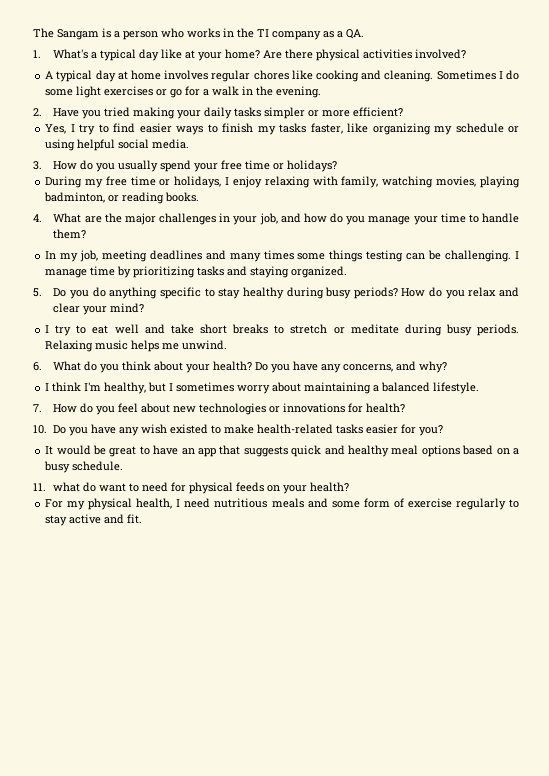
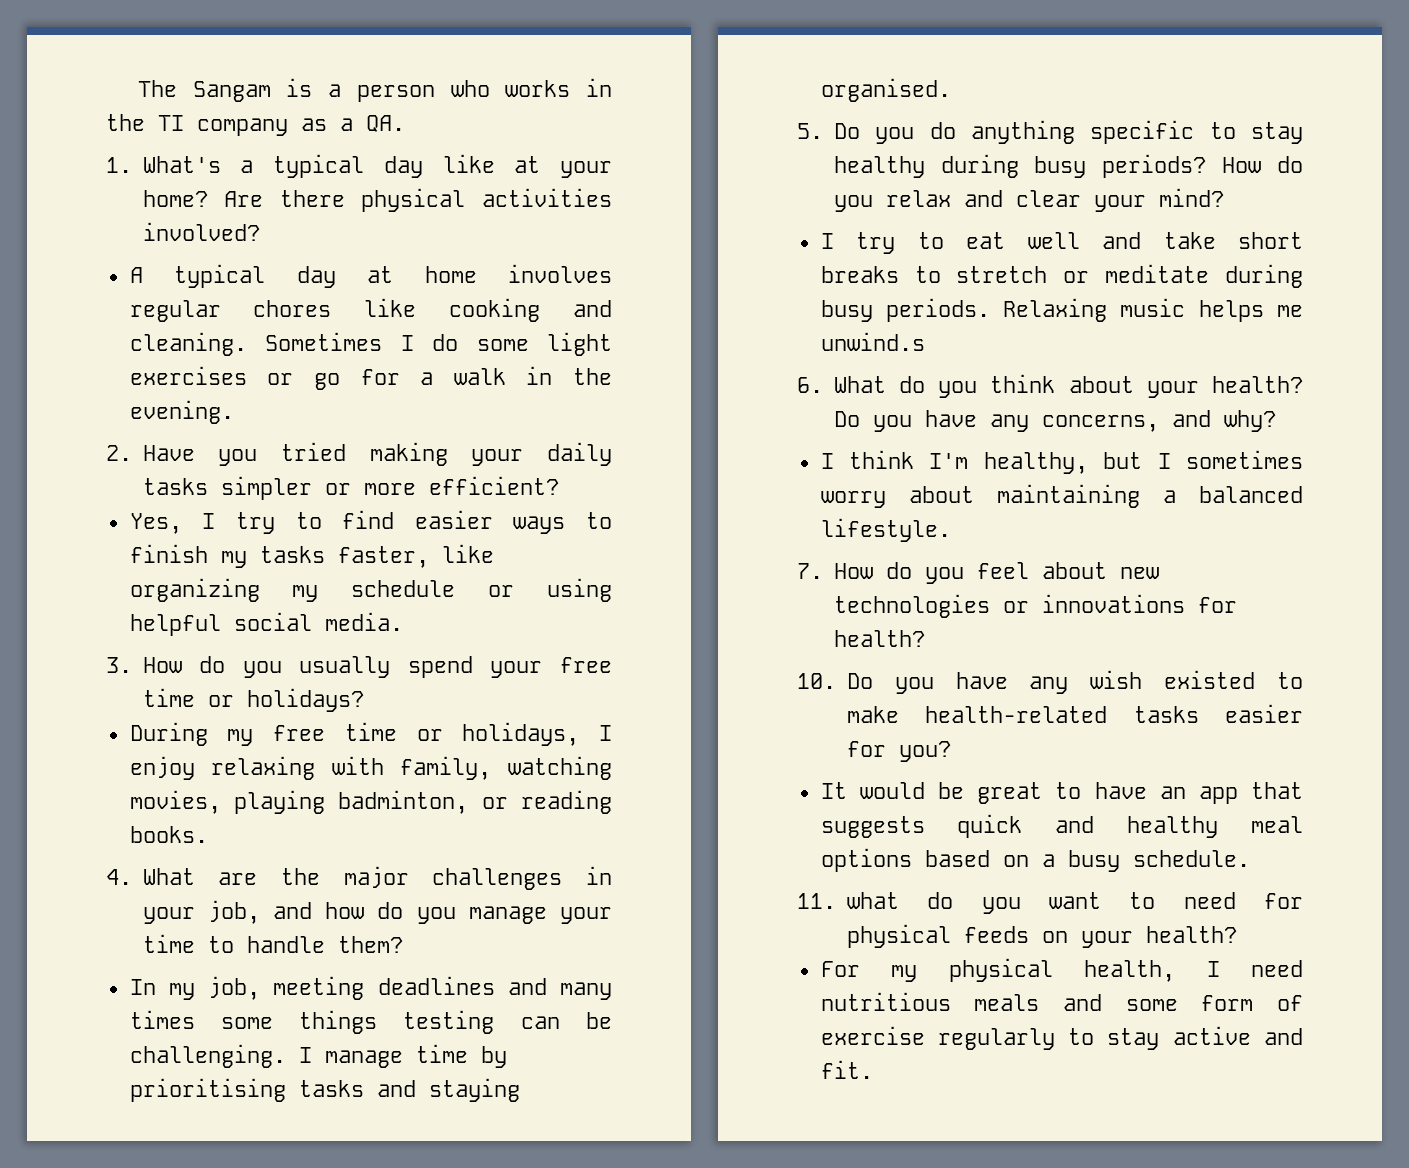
- I manage time by prioritizing tasks and staying organized.
+ I manage time by prioritising tasks and staying organised.
- Relaxing music helps me unwind.
+ Relaxing music helps me unwind.s
- 11. what do want to need for physical feeds on your health?
+ 11. what do you want to need for physical feeds on your health?

